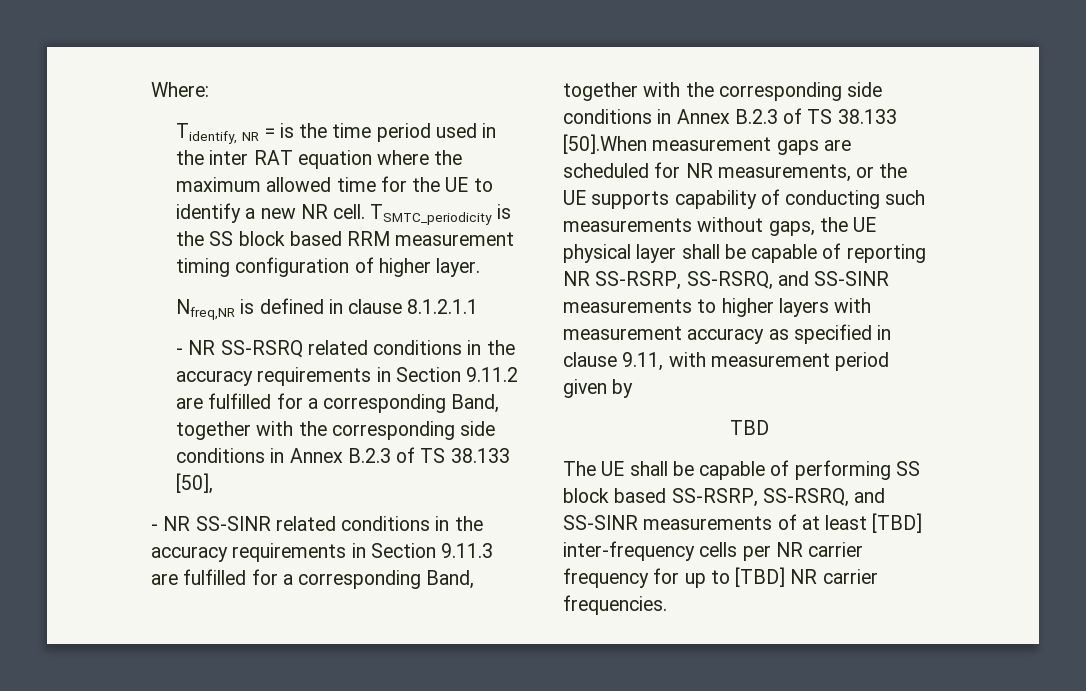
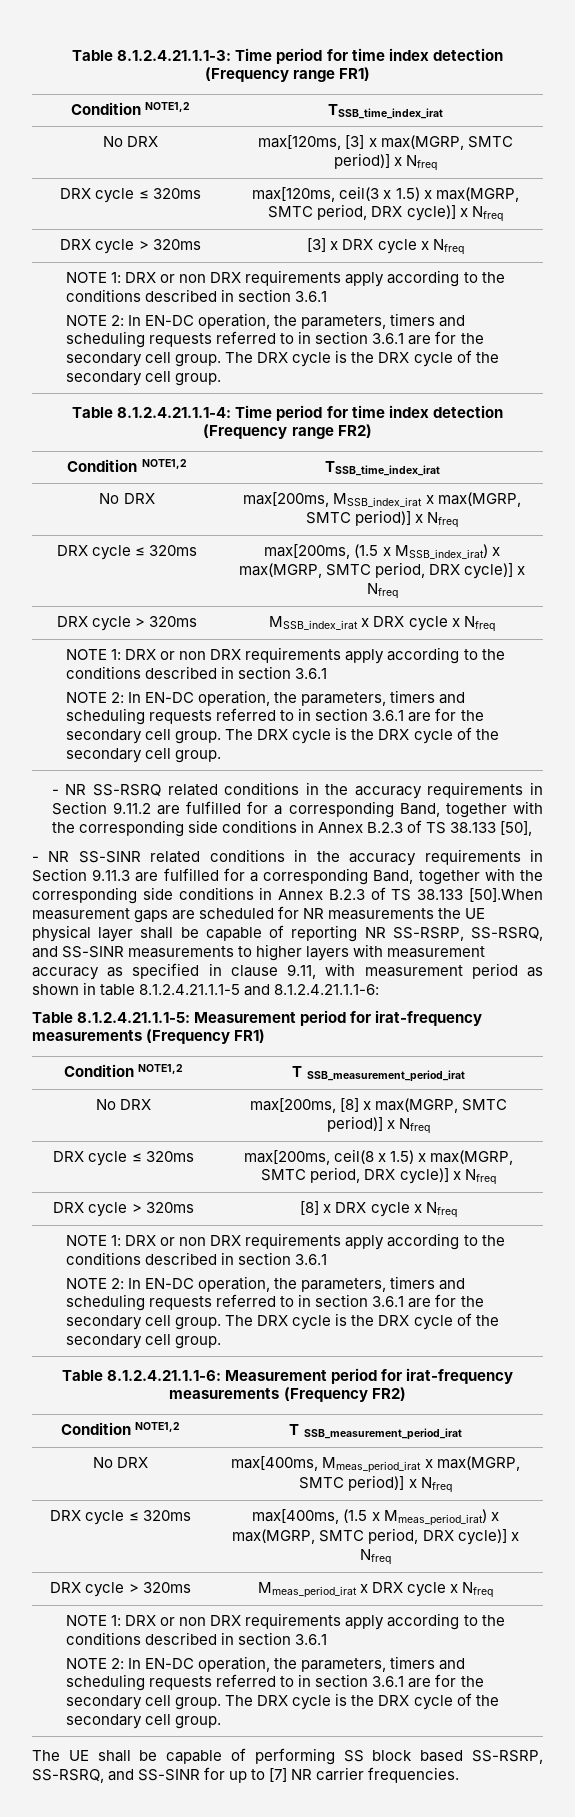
- Where:
- Tidentify, NR = is the time period used in the inter RAT equation where the maximum allowed time for the UE to identify a new NR cell. TSMTC_periodicity is the SS block based RRM measurement timing configuration of higher layer.
- Nfreq,NR is defined in clause 8.1.2.1.1
+ Table 8.1.2.4.21.1.1-3: Time period for time index detection (Frequency range FR1)
+ Condition NOTE1,2 | TSSB_time_index_irat
+ No DRX | max[120ms, [3] x max(MGRP, SMTC period)] x Nfreq
+ DRX cycle ≤ 320ms | max[120ms, ceil(3 x 1.5) x max(MGRP, SMTC period, DRX cycle)] x Nfreq
+ DRX cycle > 320ms | [3] x DRX cycle x Nfreq
+ NOTE 1: DRX or non DRX requirements apply according to the conditions described in section 3.6.1
+ NOTE 2: In EN-DC operation, the parameters, timers and scheduling requests referred to in section 3.6.1 are for the secondary cell group. The DRX cycle is the DRX cycle of the secondary cell group.
+ Table 8.1.2.4.21.1.1-4: Time period for time index detection (Frequency range FR2)
+ Condition NOTE1,2 | TSSB_time_index_irat
+ No DRX | max[200ms, MSSB_index_irat x max(MGRP, SMTC period)] x Nfreq
+ DRX cycle ≤ 320ms | max[200ms, (1.5 x MSSB_index_irat) x max(MGRP, SMTC period, DRX cycle)] x Nfreq
+ DRX cycle > 320ms | MSSB_index_irat x DRX cycle x Nfreq
+ NOTE 1: DRX or non DRX requirements apply according to the conditions described in section 3.6.1
+ NOTE 2: In EN-DC operation, the parameters, timers and scheduling requests referred to in section 3.6.1 are for the secondary cell group. The DRX cycle is the DRX cycle of the secondary cell group.
- - NR SS-SINR related conditions in the accuracy requirements in Section 9.11.3 are fulfilled for a corresponding Band, together with the corresponding side conditions in Annex B.2.3 of TS 38.133 [50].When measurement gaps are scheduled for NR measurements, or the UE supports capability of conducting such measurements without gaps, the UE physical layer shall be capable of reporting NR SS-RSRP, SS-RSRQ, and SS-SINR measurements to higher layers with measurement accuracy as specified in clause 9.11, with measurement period given by
- TBD
+ - NR SS-SINR related conditions in the accuracy requirements in Section 9.11.3 are fulfilled for a corresponding Band, together with the corresponding side conditions in Annex B.2.3 of TS 38.133 [50].When measurement gaps are scheduled for NR measurements the UE physical layer shall be capable of reporting NR SS-RSRP, SS-RSRQ, and SS-SINR measurements to higher layers with measurement accuracy as specified in clause 9.11, with measurement period as shown in table 8.1.2.4.21.1.1-5 and 8.1.2.4.21.1.1-6:
+ Table 8.1.2.4.21.1.1-5: Measurement period for irat-frequency measurements (Frequency FR1)
+ Condition NOTE1,2 | T SSB_measurement_period_irat
+ No DRX | max[200ms, [8] x max(MGRP, SMTC period)] x Nfreq
+ DRX cycle ≤ 320ms | max[200ms, ceil(8 x 1.5) x max(MGRP, SMTC period, DRX cycle)] x Nfreq
+ DRX cycle > 320ms | [8] x DRX cycle x Nfreq
+ NOTE 1: DRX or non DRX requirements apply according to the conditions described in section 3.6.1
+ NOTE 2: In EN-DC operation, the parameters, timers and scheduling requests referred to in section 3.6.1 are for the secondary cell group. The DRX cycle is the DRX cycle of the secondary cell group.
+ Table 8.1.2.4.21.1.1-6: Measurement period for irat-frequency measurements (Frequency FR2)
+ Condition NOTE1,2 | T SSB_measurement_period_irat
+ No DRX | max[400ms, Mmeas_period_irat x max(MGRP, SMTC period)] x Nfreq
+ DRX cycle ≤ 320ms | max[400ms, (1.5 x Mmeas_period_irat) x max(MGRP, SMTC period, DRX cycle)] x Nfreq
+ DRX cycle > 320ms | Mmeas_period_irat x DRX cycle x Nfreq
+ NOTE 1: DRX or non DRX requirements apply according to the conditions described in section 3.6.1
+ NOTE 2: In EN-DC operation, the parameters, timers and scheduling requests referred to in section 3.6.1 are for the secondary cell group. The DRX cycle is the DRX cycle of the secondary cell group.
- The UE shall be capable of performing SS block based SS-RSRP, SS-RSRQ, and SS-SINR measurements of at least [TBD] inter-frequency cells per NR carrier frequency for up to [TBD] NR carrier frequencies.
+ The UE shall be capable of performing SS block based SS-RSRP, SS-RSRQ, and SS-SINR for up to [7] NR carrier frequencies.

